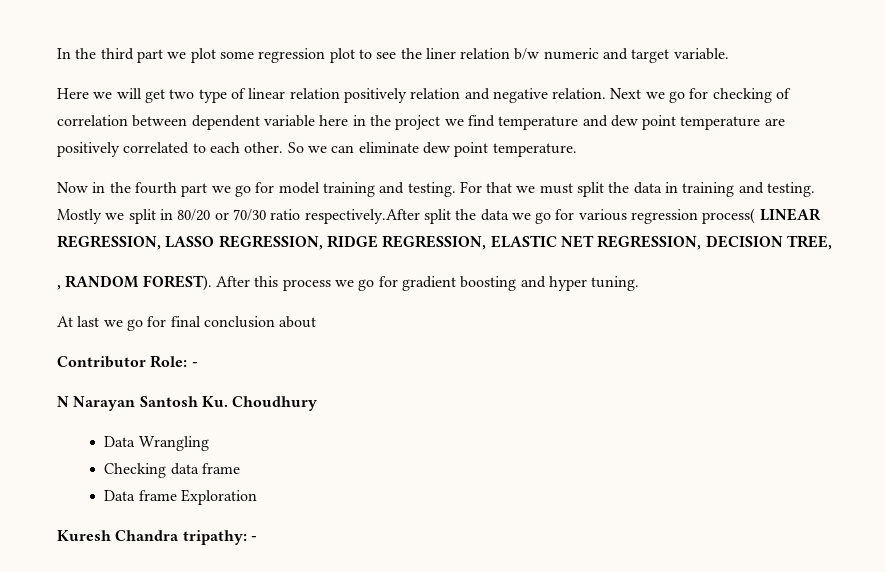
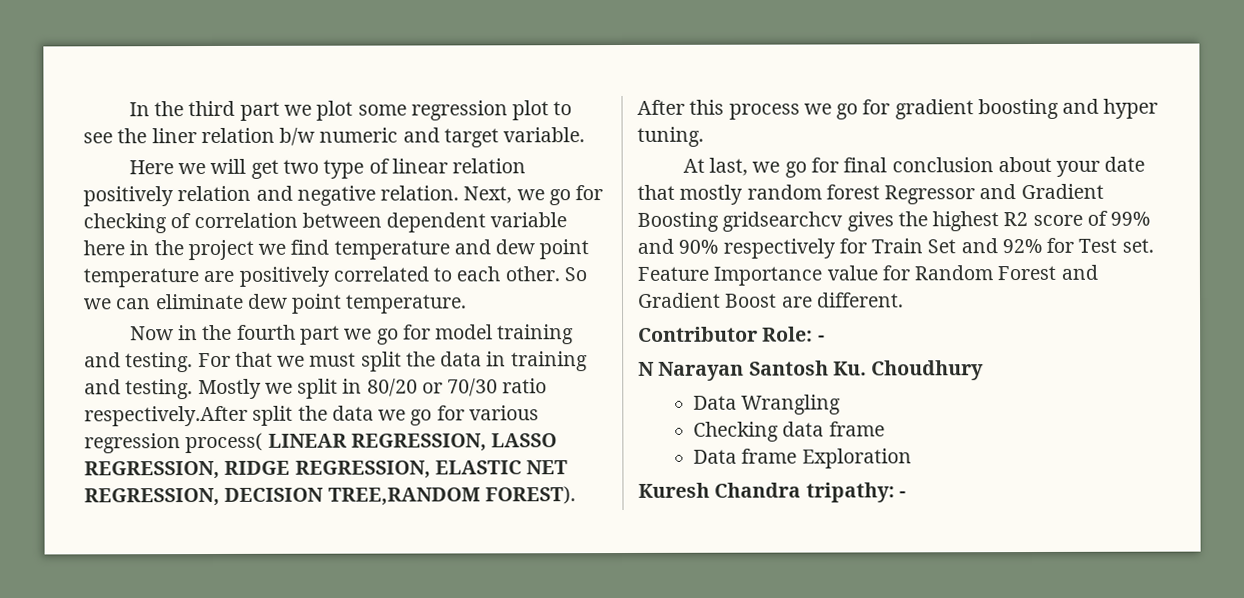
- Next we go for checking of correlation between dependent variable here in the project we find temperature and dew point temperature are positively correlated to each other.
+ Next, we go for checking of correlation between dependent variable here in the project we find temperature and dew point temperature are positively correlated to each other.
- Mostly we split in 80/20 or 70/30 ratio respectively.After split the data we go for various regression process( LINEAR REGRESSION, LASSO REGRESSION, RIDGE REGRESSION, ELASTIC NET REGRESSION, DECISION TREE,
- , RANDOM FOREST).
+ Mostly we split in 80/20 or 70/30 ratio respectively.After split the data we go for various regression process( LINEAR REGRESSION, LASSO REGRESSION, RIDGE REGRESSION, ELASTIC NET REGRESSION, DECISION TREE,RANDOM FOREST).
- At last we go for final conclusion about
+ At last, we go for final conclusion about your date that mostly random forest Regressor and Gradient Boosting gridsearchcv gives the highest R2 score of 99% and 90% respectively for Train Set and 92% for Test set. Feature Importance value for Random Forest and Gradient Boost are different.

